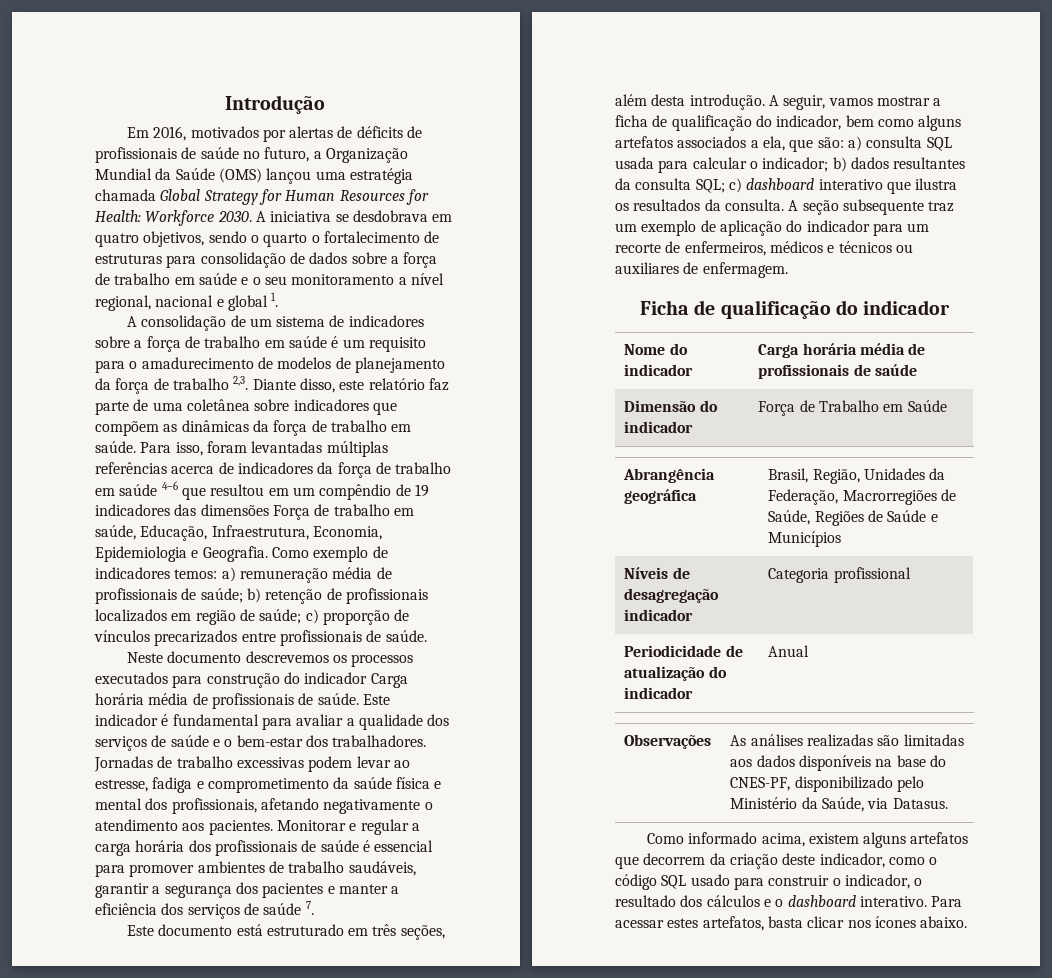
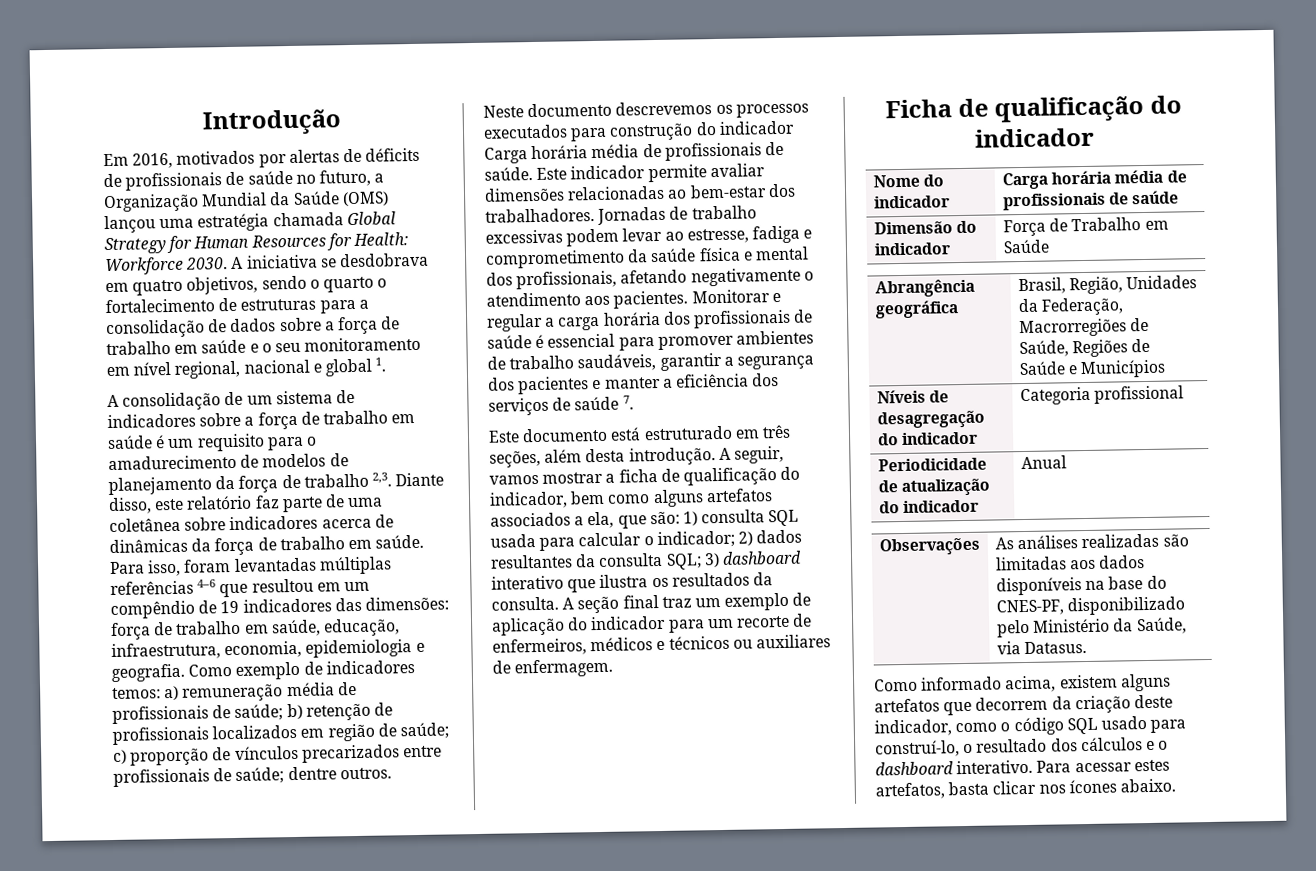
- A iniciativa se desdobrava em quatro objetivos, sendo o quarto o fortalecimento de estruturas para consolidação de dados sobre a força de trabalho em saúde e o seu monitoramento a nível regional, nacional e global 1.
+ A iniciativa se desdobrava em quatro objetivos, sendo o quarto o fortalecimento de estruturas para a consolidação de dados sobre a força de trabalho em saúde e o seu monitoramento em nível regional, nacional e global 1.
- Diante disso, este relatório faz parte de uma coletânea sobre indicadores que compõem as dinâmicas da força de trabalho em saúde.
+ Diante disso, este relatório faz parte de uma coletânea sobre indicadores acerca de dinâmicas da força de trabalho em saúde.
- Para isso, foram levantadas múltiplas referências acerca de indicadores da força de trabalho em saúde 4–6 que resultou em um compêndio de 19 indicadores das dimensões Força de trabalho em saúde, Educação, Infraestrutura, Economia, Epidemiologia e Geografia.
+ Para isso, foram levantadas múltiplas referências 4–6 que resultou em um compêndio de 19 indicadores das dimensões: força de trabalho em saúde, educação, infraestrutura, economia, epidemiologia e geografia.
- Como exemplo de indicadores temos: a) remuneração média de profissionais de saúde; b) retenção de profissionais localizados em região de saúde; c) proporção de vínculos precarizados entre profissionais de saúde.
+ Como exemplo de indicadores temos: a) remuneração média de profissionais de saúde; b) retenção de profissionais localizados em região de saúde; c) proporção de vínculos precarizados entre profissionais de saúde; dentre outros.
- Este indicador é fundamental para avaliar a qualidade dos serviços de saúde e o bem-estar dos trabalhadores.
+ Este indicador permite avaliar dimensões relacionadas ao bem-estar dos trabalhadores.
- A seguir, vamos mostrar a ficha de qualificação do indicador, bem como alguns artefatos associados a ela, que são: a) consulta SQL usada para calcular o indicador; b) dados resultantes da consulta SQL; c) dashboard interativo que ilustra os resultados da consulta.
+ A seguir, vamos mostrar a ficha de qualificação do indicador, bem como alguns artefatos associados a ela, que são: 1) consulta SQL usada para calcular o indicador; 2) dados resultantes da consulta SQL; 3) dashboard interativo que ilustra os resultados da consulta.
- A seção subsequente traz um exemplo de aplicação do indicador para um recorte de enfermeiros, médicos e técnicos ou auxiliares de enfermagem.
+ A seção final traz um exemplo de aplicação do indicador para um recorte de enfermeiros, médicos e técnicos ou auxiliares de enfermagem.
- Níveis de desagregação indicador | Categoria profissional
+ Níveis de desagregação do indicador | Categoria profissional
- Como informado acima, existem alguns artefatos que decorrem da criação deste indicador, como o código SQL usado para construir o indicador, o resultado dos cálculos e o dashboard interativo.
+ Como informado acima, existem alguns artefatos que decorrem da criação deste indicador, como o código SQL usado para construí-lo, o resultado dos cálculos e o dashboard interativo.

